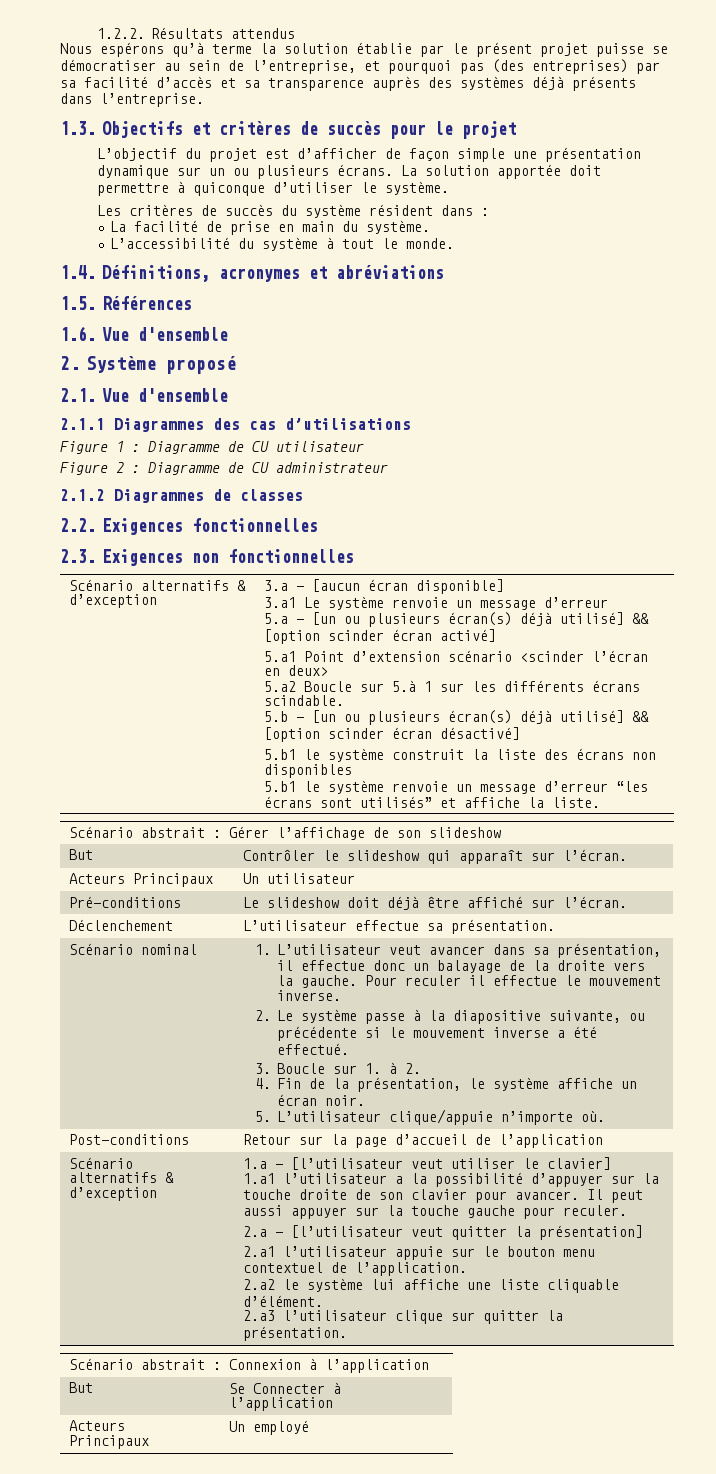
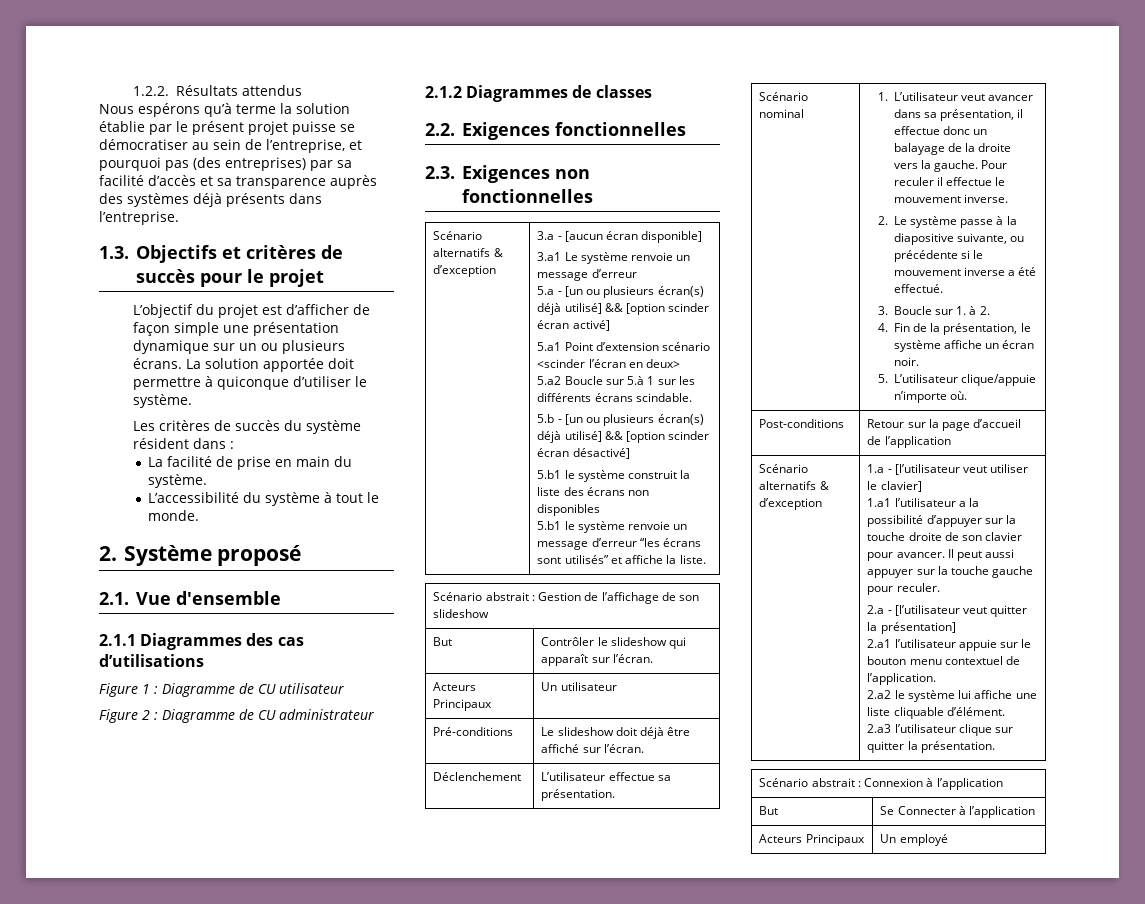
- 1.4. Définitions, acronymes et abréviations
- 1.5. Références
- 1.6. Vue d'ensemble
- Scénario abstrait : Gérer l’affichage de son slideshow
+ Scénario abstrait : Gestion de l’affichage de son slideshow

